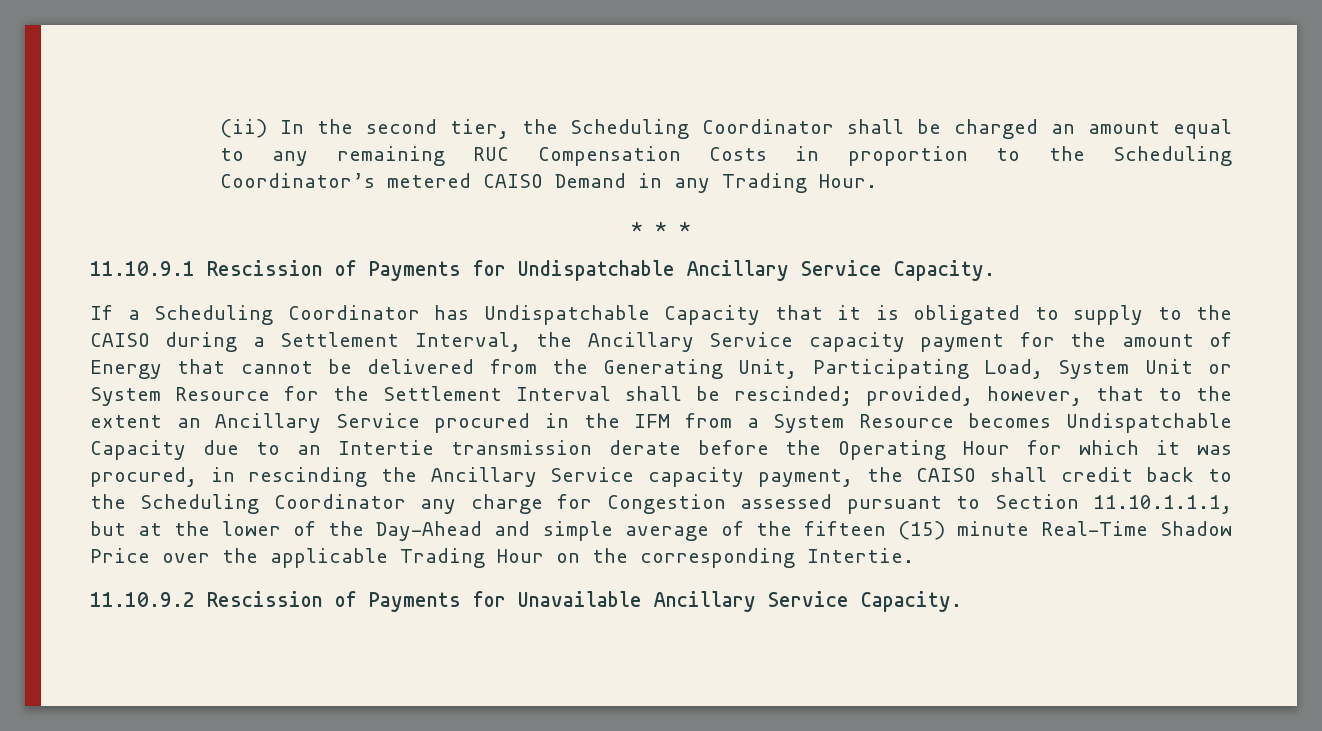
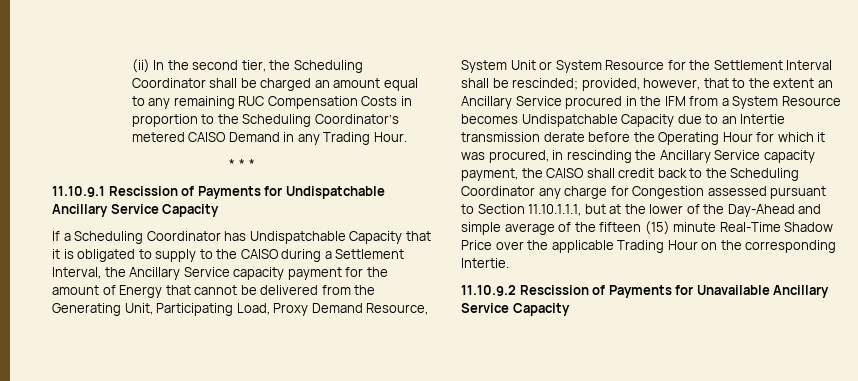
- 11.10.9.1 Rescission of Payments for Undispatchable Ancillary Service Capacity.
+ 11.10.9.1 Rescission of Payments for Undispatchable Ancillary Service Capacity
- If a Scheduling Coordinator has Undispatchable Capacity that it is obligated to supply to the CAISO during a Settlement Interval, the Ancillary Service capacity payment for the amount of Energy that cannot be delivered from the Generating Unit, Participating Load, System Unit or System Resource for the Settlement Interval shall be rescinded;
+ If a Scheduling Coordinator has Undispatchable Capacity that it is obligated to supply to the CAISO during a Settlement Interval, the Ancillary Service capacity payment for the amount of Energy that cannot be delivered from the Generating Unit, Participating Load, Proxy Demand Resource, System Unit or System Resource for the Settlement Interval shall be rescinded;
- 11.10.9.2 Rescission of Payments for Unavailable Ancillary Service Capacity.
+ 11.10.9.2 Rescission of Payments for Unavailable Ancillary Service Capacity

